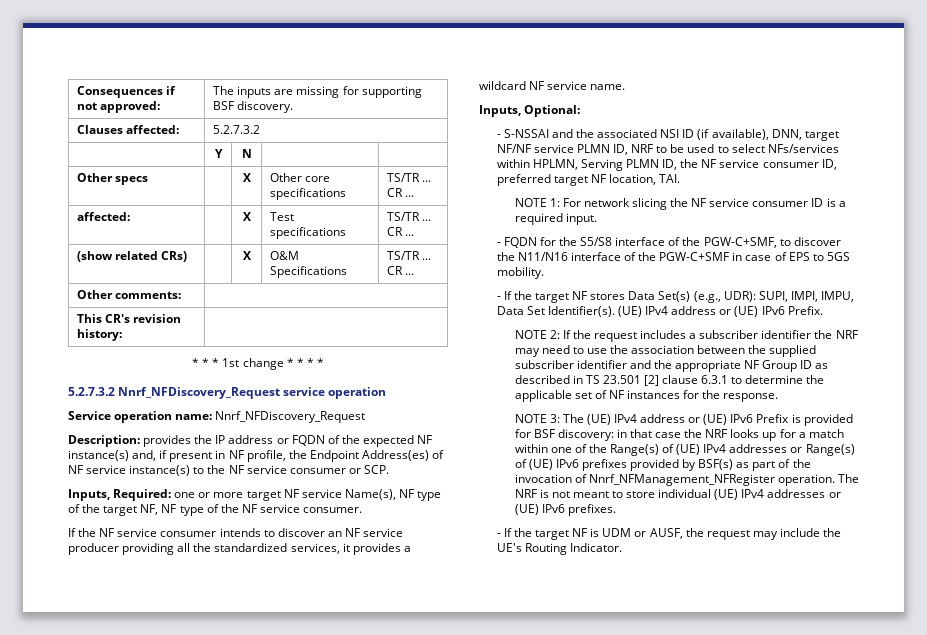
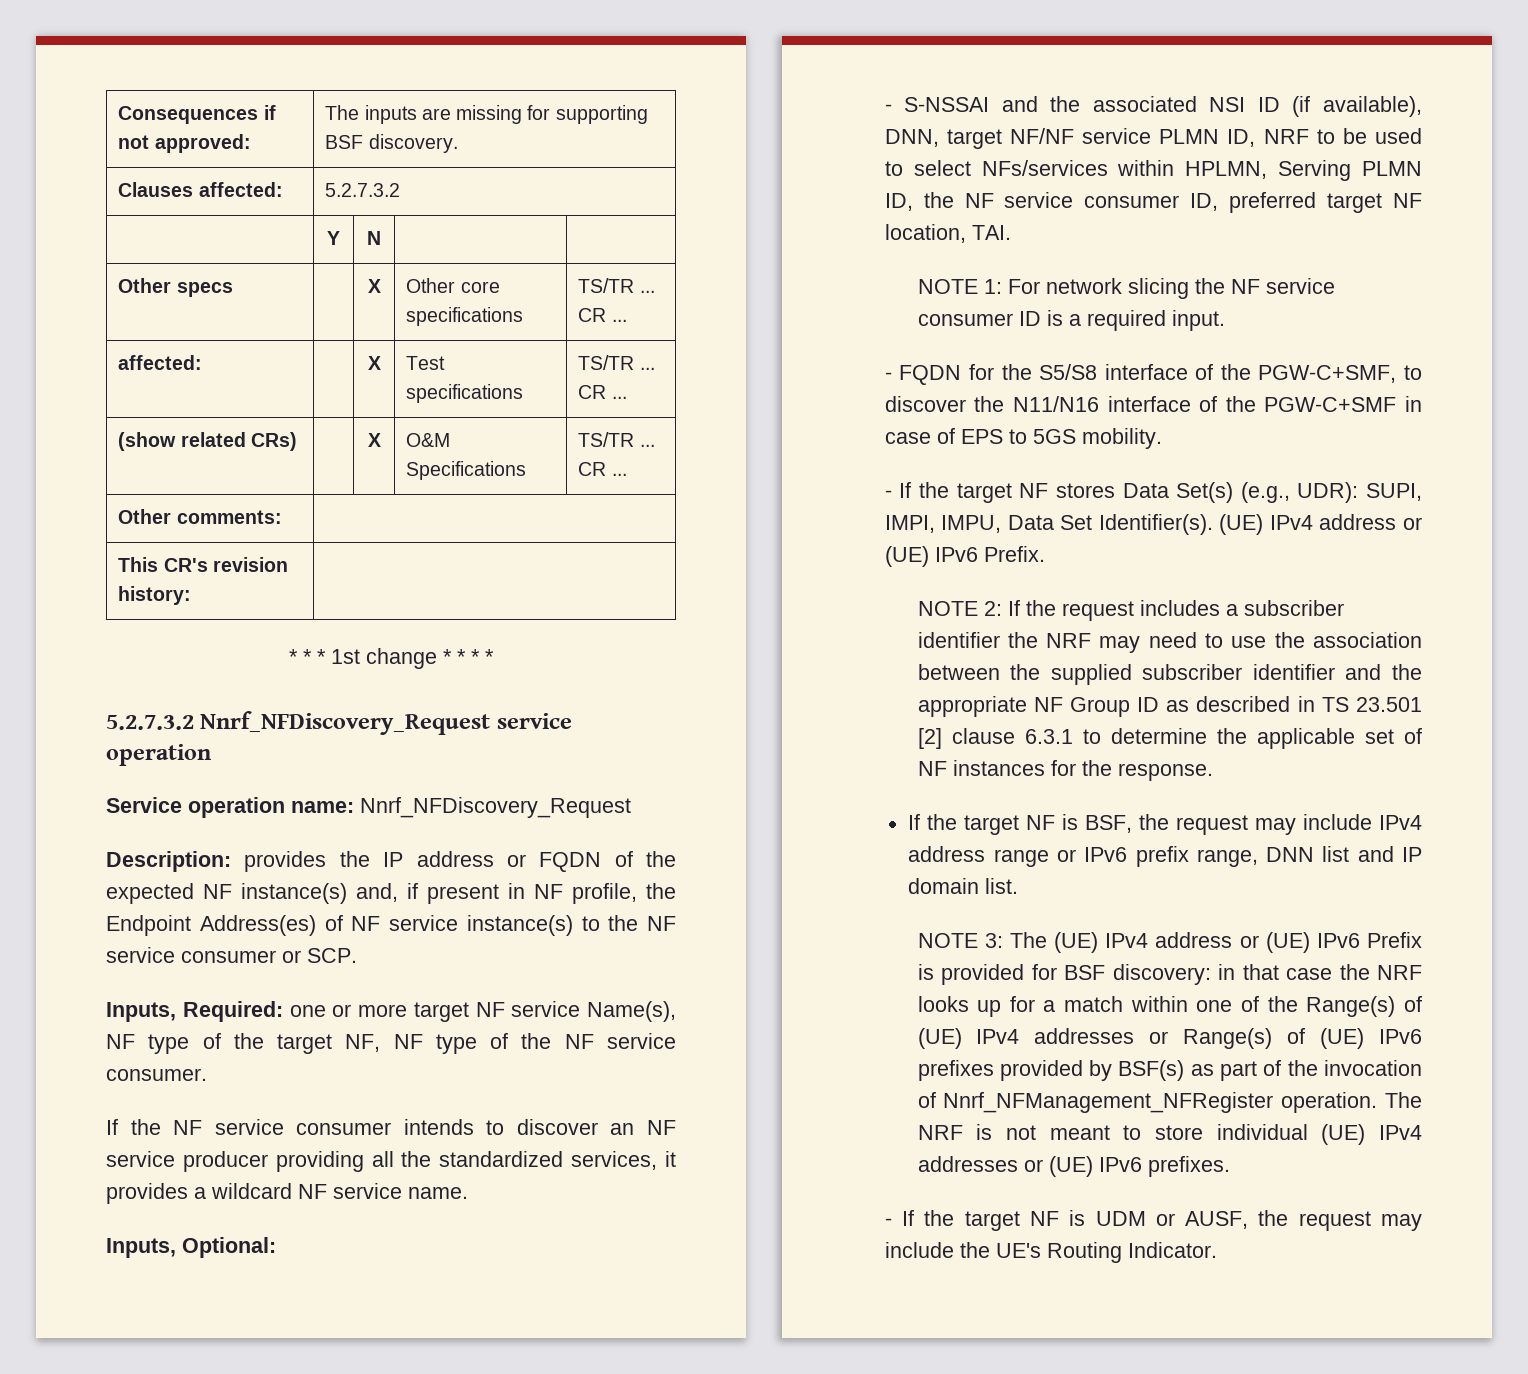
+ If the target NF is BSF, the request may include IPv4 address range or IPv6 prefix range, DNN list and IP domain list.

